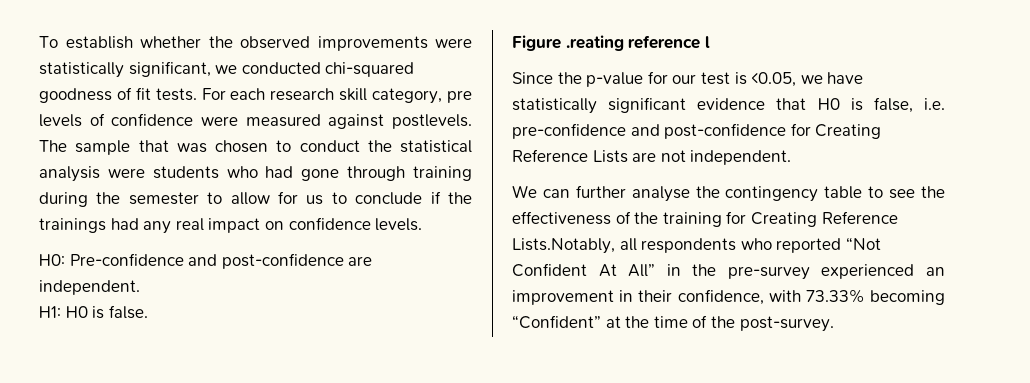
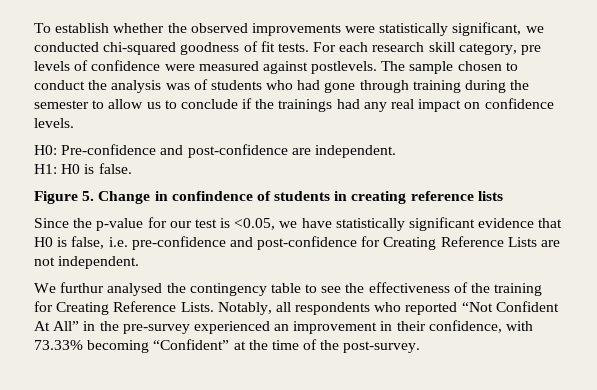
- The sample that was chosen to conduct the statistical analysis were students who had gone through training during the semester to allow for us to conclude if the trainings had any real impact on confidence levels.
+ The sample chosen to conduct the analysis was of students who had gone through training during the semester to allow us to conclude if the trainings had any real impact on confidence levels.
- Figure .reating reference l
+ Figure 5. Change in confindence of students in creating reference lists
- We can further analyse the contingency table to see the effectiveness of the training for Creating Reference Lists.Notably, all respondents who reported “Not Confident At All” in the pre-survey experienced an improvement in their confidence, with 73.33% becoming “Confident” at the time of the post-survey.
+ We furthur analysed the contingency table to see the effectiveness of the training for Creating Reference Lists. Notably, all respondents who reported “Not Confident At All” in the pre-survey experienced an improvement in their confidence, with 73.33% becoming “Confident” at the time of the post-survey.

